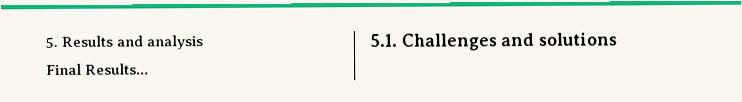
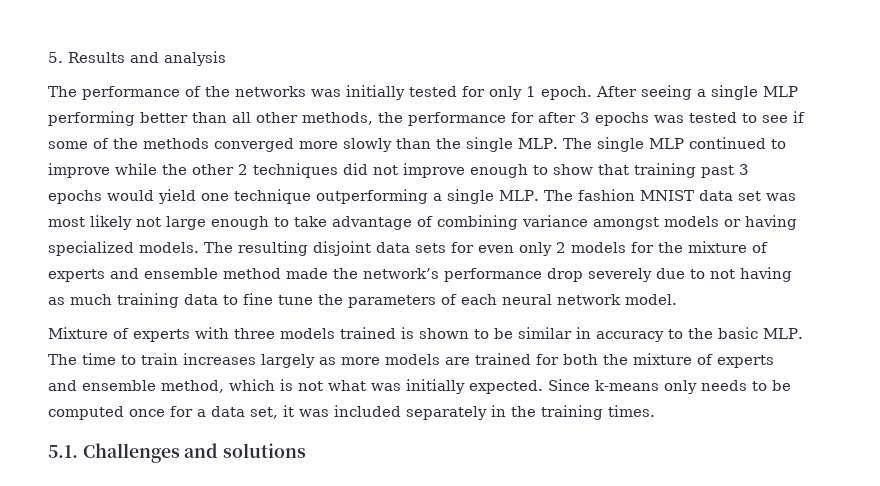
- Final Results…
+ The performance of the networks was initially tested for only 1 epoch. After seeing a single MLP performing better than all other methods, the performance for after 3 epochs was tested to see if some of the methods converged more slowly than the single MLP. The single MLP continued to improve while the other 2 techniques did not improve enough to show that training past 3 epochs would yield one technique outperforming a single MLP. The fashion MNIST data set was most likely not large enough to take advantage of combining variance amongst models or having specialized models. The resulting disjoint data sets for even only 2 models for the mixture of experts and ensemble method made the network’s performance drop severely due to not having as much training data to fine tune the parameters of each neural network model.
+ Mixture of experts with three models trained is shown to be similar in accuracy to the basic MLP. The time to train increases largely as more models are trained for both the mixture of experts and ensemble method, which is not what was initially expected. Since k-means only needs to be computed once for a data set, it was included separately in the training times.

